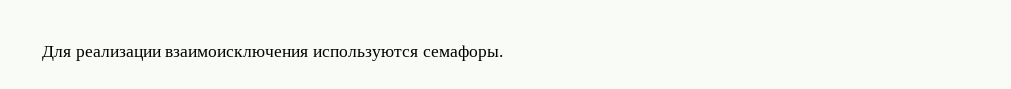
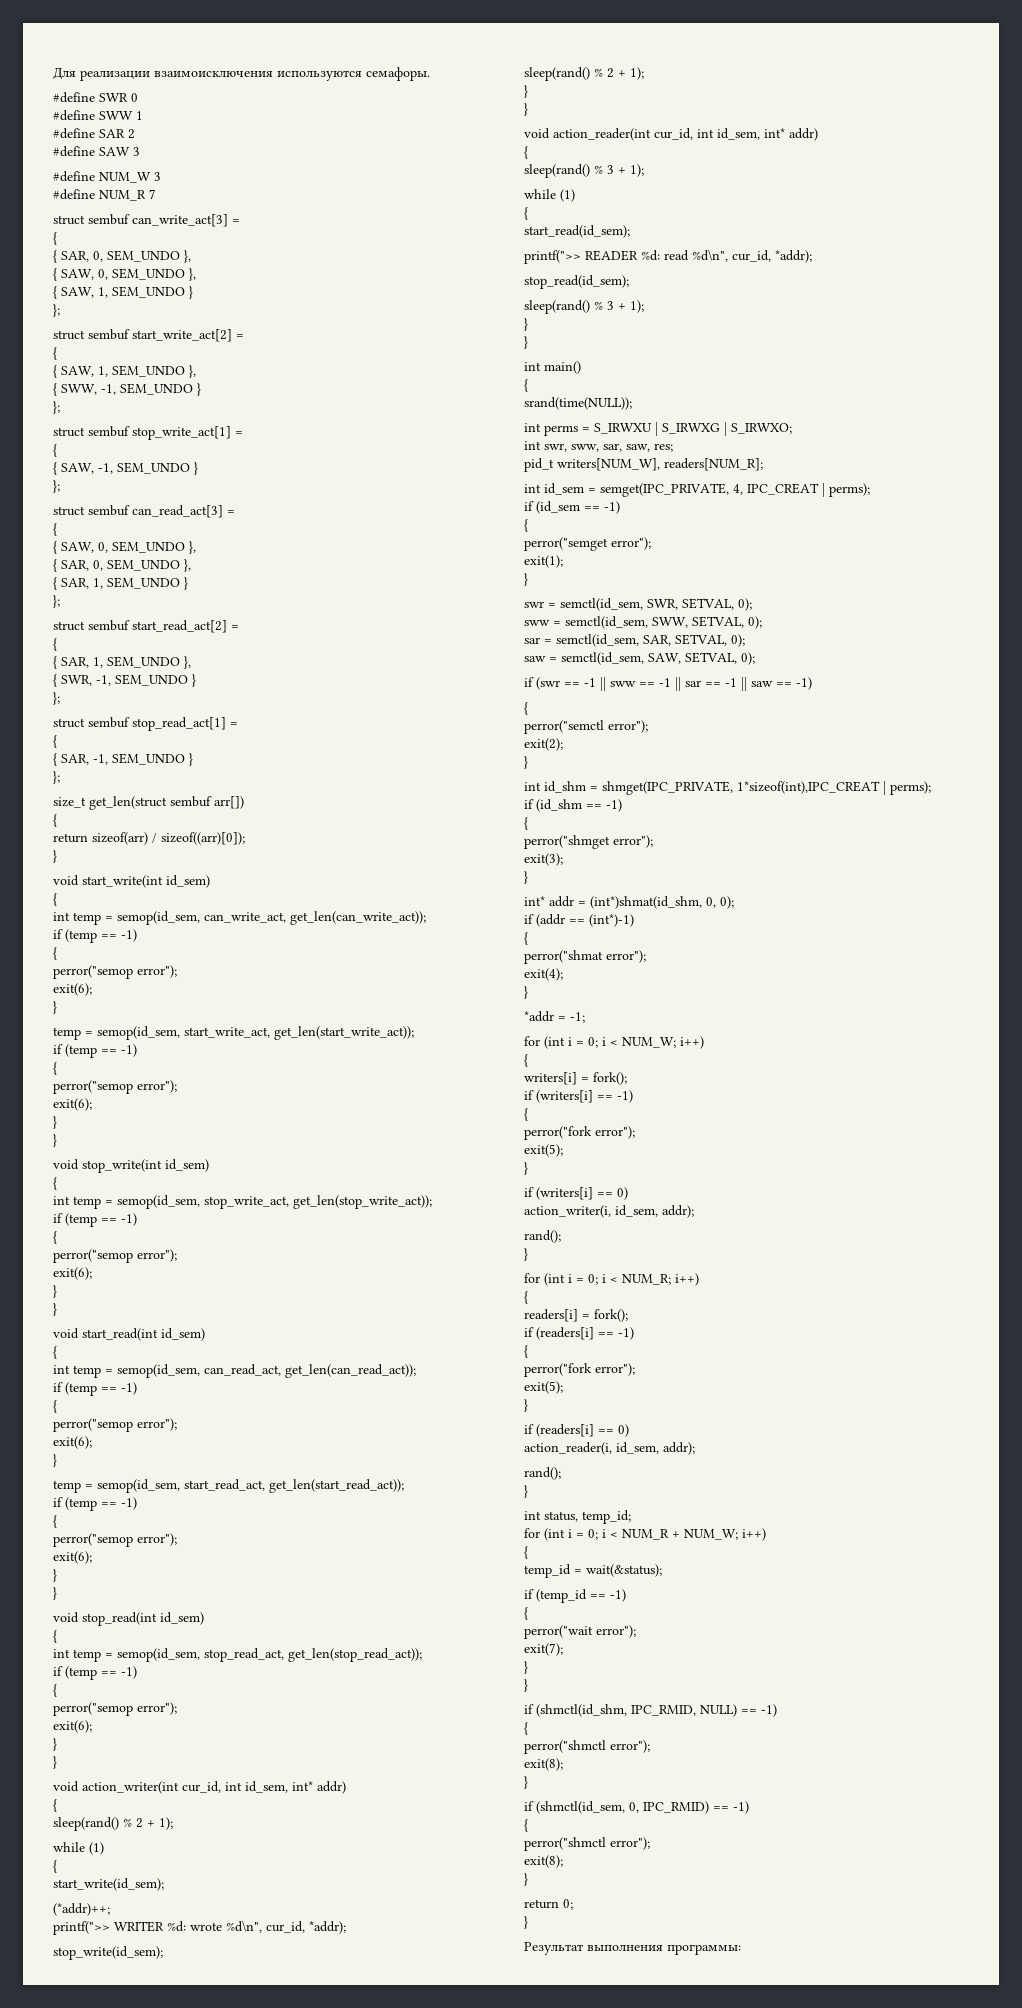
+ #define SWR 0
+ #define SWW 1
+ #define SAR 2
+ #define SAW 3
+ #define NUM_W 3
+ #define NUM_R 7
+ struct sembuf can_write_act[3] =
+ {
+ { SAR, 0, SEM_UNDO },
+ { SAW, 0, SEM_UNDO },
+ { SAW, 1, SEM_UNDO }
+ };
+ struct sembuf start_write_act[2] =
+ {
+ { SAW, 1, SEM_UNDO },
+ { SWW, -1, SEM_UNDO }
+ };
+ struct sembuf stop_write_act[1] =
+ {
+ { SAW, -1, SEM_UNDO }
+ };
+ struct sembuf can_read_act[3] =
+ {
+ { SAW, 0, SEM_UNDO },
+ { SAR, 0, SEM_UNDO },
+ { SAR, 1, SEM_UNDO }
+ };
+ struct sembuf start_read_act[2] =
+ {
+ { SAR, 1, SEM_UNDO },
+ { SWR, -1, SEM_UNDO }
+ };
+ struct sembuf stop_read_act[1] =
+ {
+ { SAR, -1, SEM_UNDO }
+ };
+ size_t get_len(struct sembuf arr[])
+ {
+ return sizeof(arr) / sizeof((arr)[0]);
+ }
+ void start_write(int id_sem)
+ {
+ int temp = semop(id_sem, can_write_act, get_len(can_write_act));
+ if (temp == -1)
+ {
+ perror("semop error");
+ exit(6);
+ }
+ temp = semop(id_sem, start_write_act, get_len(start_write_act));
+ if (temp == -1)
+ {
+ perror("semop error");
+ exit(6);
+ }
+ }
+ void stop_write(int id_sem)
+ {
+ int temp = semop(id_sem, stop_write_act, get_len(stop_write_act));
+ if (temp == -1)
+ {
+ perror("semop error");
+ exit(6);
+ }
+ }
+ void start_read(int id_sem)
+ {
+ int temp = semop(id_sem, can_read_act, get_len(can_read_act));
+ if (temp == -1)
+ {
+ perror("semop error");
+ exit(6);
+ }
+ temp = semop(id_sem, start_read_act, get_len(start_read_act));
+ if (temp == -1)
+ {
+ perror("semop error");
+ exit(6);
+ }
+ }
+ void stop_read(int id_sem)
+ {
+ int temp = semop(id_sem, stop_read_act, get_len(stop_read_act));
+ if (temp == -1)
+ {
+ perror("semop error");
+ exit(6);
+ }
+ }
+ void action_writer(int cur_id, int id_sem, int* addr)
+ {
+ sleep(rand() % 2 + 1);
+ while (1)
+ {
+ start_write(id_sem);
+ (*addr)++;
+ printf(">> WRITER %d: wrote %d\n", cur_id, *addr);
+ stop_write(id_sem);
+ sleep(rand() % 2 + 1);
+ }
+ }
+ void action_reader(int cur_id, int id_sem, int* addr)
+ {
+ sleep(rand() % 3 + 1);
+ while (1)
+ {
+ start_read(id_sem);
+ printf(">> READER %d: read %d\n", cur_id, *addr);
+ stop_read(id_sem);
+ sleep(rand() % 3 + 1);
+ }
+ }
+ int main()
+ {
+ srand(time(NULL));
+ int perms = S_IRWXU | S_IRWXG | S_IRWXO;
+ int swr, sww, sar, saw, res;
+ pid_t writers[NUM_W], readers[NUM_R];
+ int id_sem = semget(IPC_PRIVATE, 4, IPC_CREAT | perms);
+ if (id_sem == -1)
+ {
+ perror("semget error");
+ exit(1);
+ }
+ swr = semctl(id_sem, SWR, SETVAL, 0);
+ sww = semctl(id_sem, SWW, SETVAL, 0);
+ sar = semctl(id_sem, SAR, SETVAL, 0);
+ saw = semctl(id_sem, SAW, SETVAL, 0);
+ if (swr == -1 || sww == -1 || sar == -1 || saw == -1)
+ {
+ perror("semctl error");
+ exit(2);
+ }
+ int id_shm = shmget(IPC_PRIVATE, 1*sizeof(int),IPC_CREAT | perms);
+ if (id_shm == -1)
+ {
+ perror("shmget error");
+ exit(3);
+ }
+ int* addr = (int*)shmat(id_shm, 0, 0);
+ if (addr == (int*)-1)
+ {
+ perror("shmat error");
+ exit(4);
+ }
+ *addr = -1;
+ for (int i = 0; i < NUM_W; i++)
+ {
+ writers[i] = fork();
+ if (writers[i] == -1)
+ {
+ perror("fork error");
+ exit(5);
+ }
+ if (writers[i] == 0)
+ action_writer(i, id_sem, addr);
+ rand();
+ }
+ for (int i = 0; i < NUM_R; i++)
+ {
+ readers[i] = fork();
+ if (readers[i] == -1)
+ {
+ perror("fork error");
+ exit(5);
+ }
+ if (readers[i] == 0)
+ action_reader(i, id_sem, addr);
+ rand();
+ }
+ int status, temp_id;
+ for (int i = 0; i < NUM_R + NUM_W; i++)
+ {
+ temp_id = wait(&status);
+ if (temp_id == -1)
+ {
+ perror("wait error");
+ exit(7);
+ }
+ }
+ if (shmctl(id_shm, IPC_RMID, NULL) == -1)
+ {
+ perror("shmctl error");
+ exit(8);
+ }
+ if (shmctl(id_sem, 0, IPC_RMID) == -1)
+ {
+ perror("shmctl error");
+ exit(8);
+ }
+ return 0;
+ }
+ Результат выполнения программы:

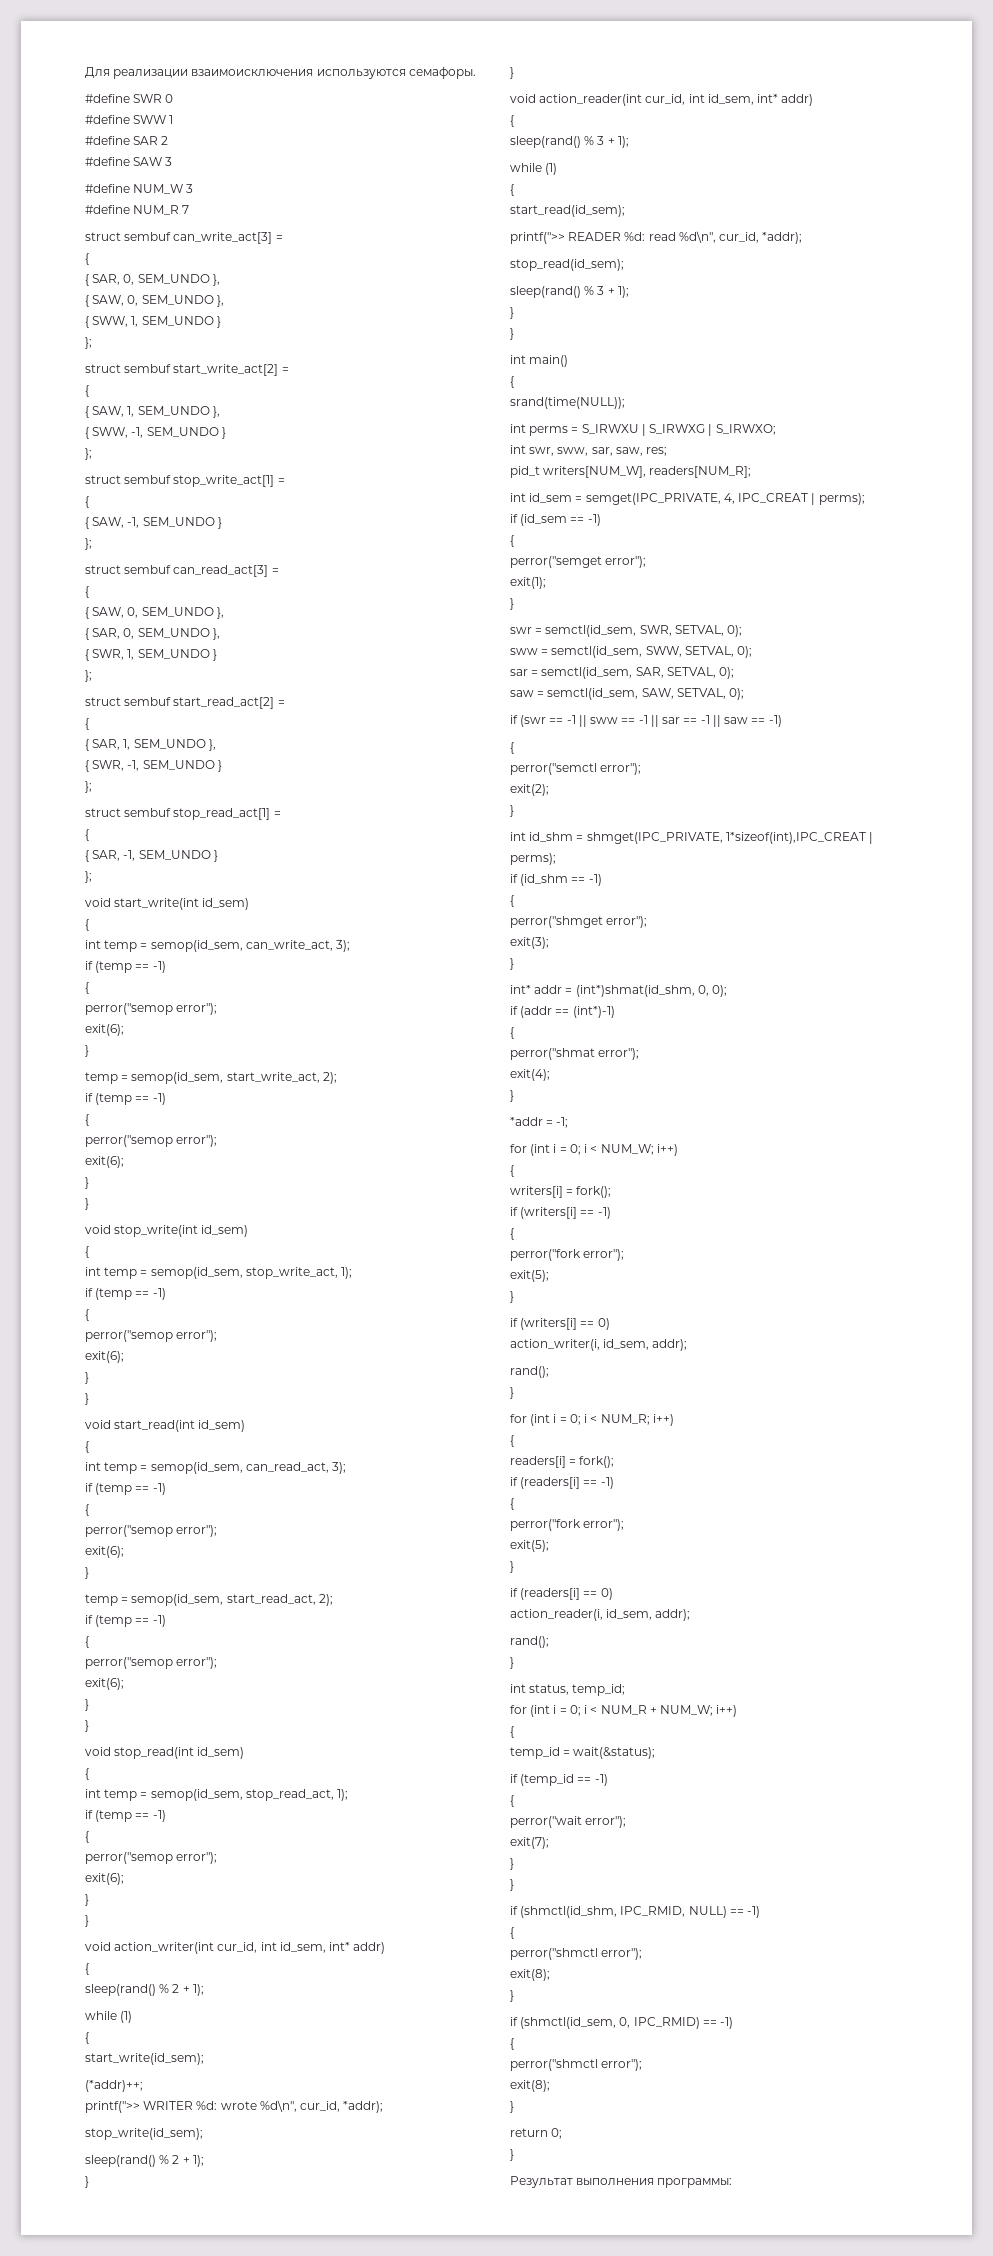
- { SAW, 1, SEM_UNDO }
+ { SWW, 1, SEM_UNDO }
- { SAR, 1, SEM_UNDO }
+ { SWR, 1, SEM_UNDO }
- size_t get_len(struct sembuf arr[])
- {
- return sizeof(arr) / sizeof((arr)[0]);
- }
- int temp = semop(id_sem, can_write_act, get_len(can_write_act));
+ int temp = semop(id_sem, can_write_act, 3);
- temp = semop(id_sem, start_write_act, get_len(start_write_act));
+ temp = semop(id_sem, start_write_act, 2);
- int temp = semop(id_sem, stop_write_act, get_len(stop_write_act));
+ int temp = semop(id_sem, stop_write_act, 1);
- int temp = semop(id_sem, can_read_act, get_len(can_read_act));
+ int temp = semop(id_sem, can_read_act, 3);
- temp = semop(id_sem, start_read_act, get_len(start_read_act));
+ temp = semop(id_sem, start_read_act, 2);
- int temp = semop(id_sem, stop_read_act, get_len(stop_read_act));
+ int temp = semop(id_sem, stop_read_act, 1);

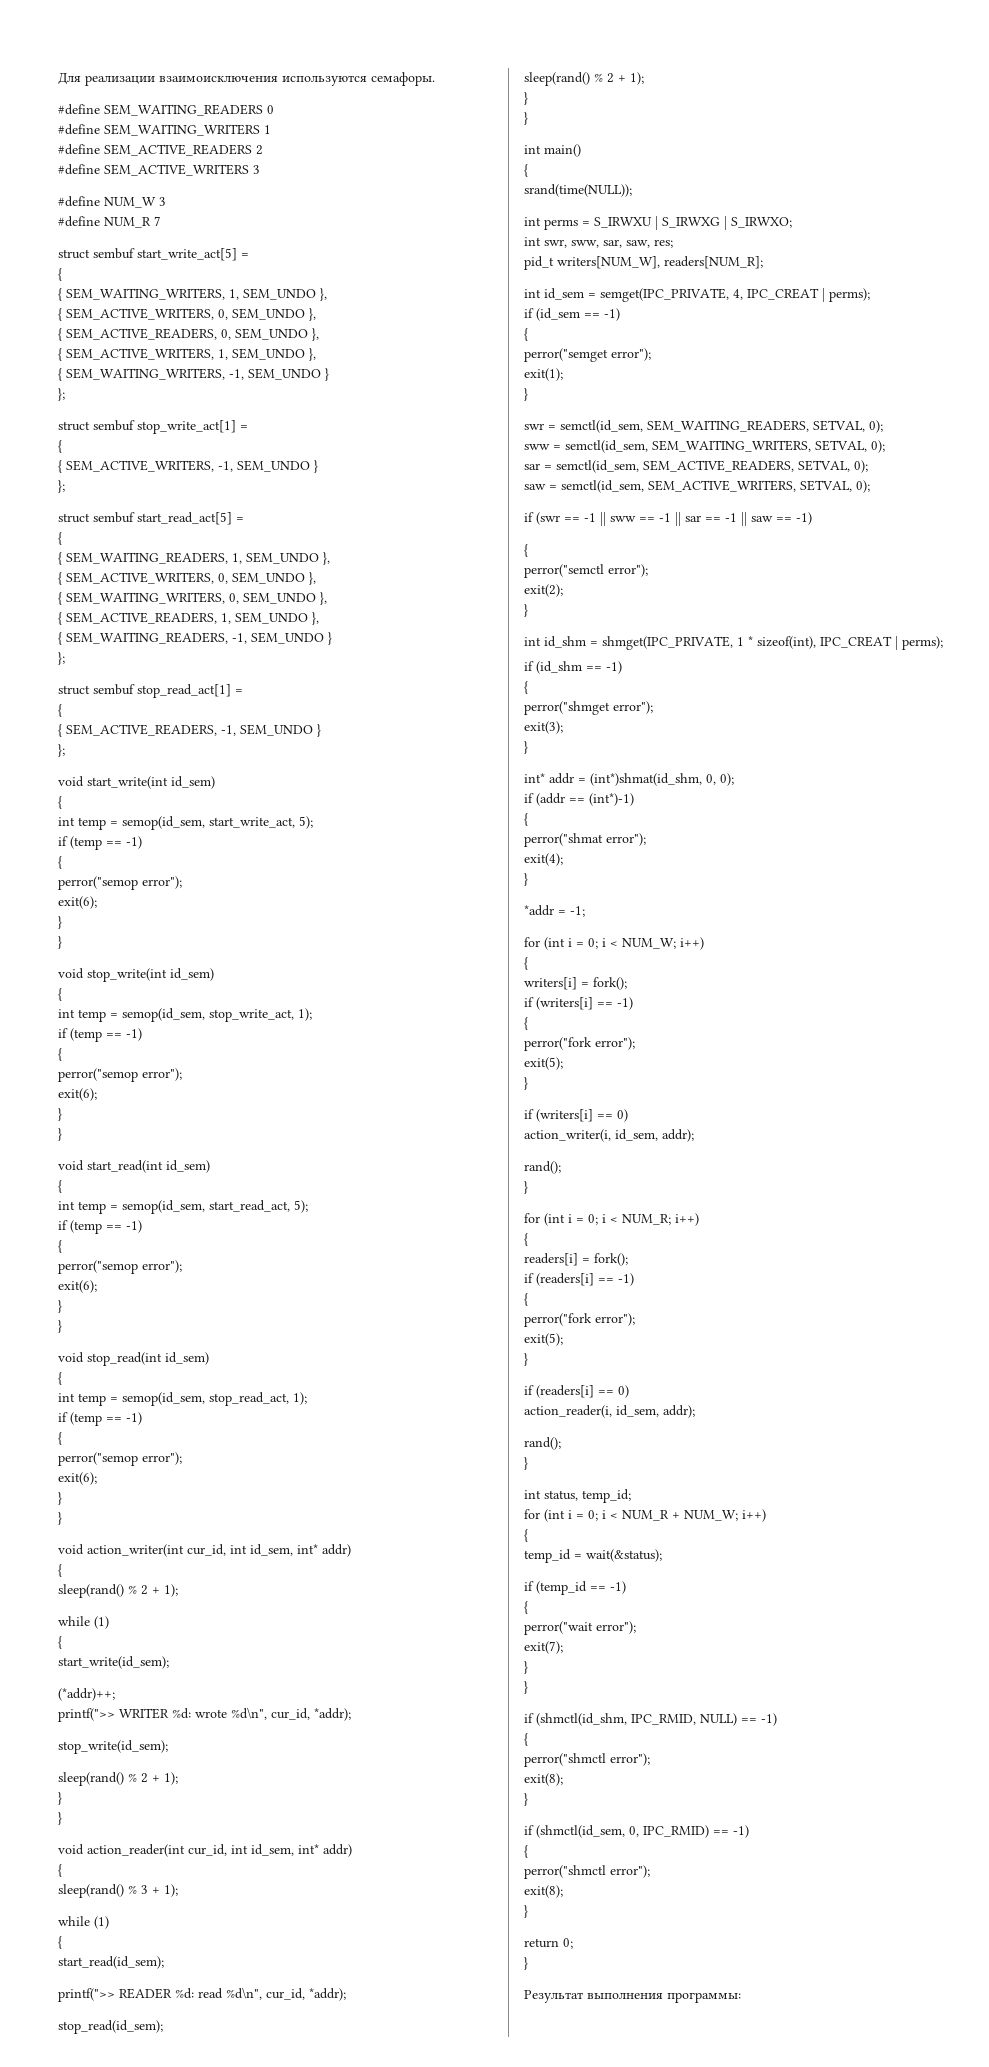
- #define SWR 0
+ #define SEM_WAITING_READERS 0
- #define SWW 1
+ #define SEM_WAITING_WRITERS 1
- #define SAR 2
+ #define SEM_ACTIVE_READERS 2
- #define SAW 3
+ #define SEM_ACTIVE_WRITERS 3
- struct sembuf can_write_act[3] =
+ struct sembuf start_write_act[5] =
  {
- { SAR, 0, SEM_UNDO },
- { SAW, 0, SEM_UNDO },
- { SWW, 1, SEM_UNDO }
- };
- struct sembuf start_write_act[2] =
- {
- { SAW, 1, SEM_UNDO },
- { SWW, -1, SEM_UNDO }
+ { SEM_WAITING_WRITERS, 1, SEM_UNDO },
+ { SEM_ACTIVE_WRITERS, 0, SEM_UNDO },
+ { SEM_ACTIVE_READERS, 0, SEM_UNDO },
+ { SEM_ACTIVE_WRITERS, 1, SEM_UNDO },
+ { SEM_WAITING_WRITERS, -1, SEM_UNDO }
- { SAW, -1, SEM_UNDO }
+ { SEM_ACTIVE_WRITERS, -1, SEM_UNDO }
  };
- struct sembuf can_read_act[3] =
+ struct sembuf start_read_act[5] =
  {
- { SAW, 0, SEM_UNDO },
- { SAR, 0, SEM_UNDO },
- { SWR, 1, SEM_UNDO }
- };
- struct sembuf start_read_act[2] =
- {
- { SAR, 1, SEM_UNDO },
- { SWR, -1, SEM_UNDO }
+ { SEM_WAITING_READERS, 1, SEM_UNDO },
+ { SEM_ACTIVE_WRITERS, 0, SEM_UNDO },
+ { SEM_WAITING_WRITERS, 0, SEM_UNDO },
+ { SEM_ACTIVE_READERS, 1, SEM_UNDO },
+ { SEM_WAITING_READERS, -1, SEM_UNDO }
- { SAR, -1, SEM_UNDO }
+ { SEM_ACTIVE_READERS, -1, SEM_UNDO }
- int temp = semop(id_sem, can_write_act, 3);
- if (temp == -1)
- {
- perror("semop error");
- exit(6);
- }
- temp = semop(id_sem, start_write_act, 2);
+ int temp = semop(id_sem, start_write_act, 5);
- int temp = semop(id_sem, can_read_act, 3);
- if (temp == -1)
- {
- perror("semop error");
- exit(6);
- }
- temp = semop(id_sem, start_read_act, 2);
+ int temp = semop(id_sem, start_read_act, 5);
  stop_read(id_sem);
- sleep(rand() % 3 + 1);
+ sleep(rand() % 2 + 1);
- swr = semctl(id_sem, SWR, SETVAL, 0);
+ swr = semctl(id_sem, SEM_WAITING_READERS, SETVAL, 0);
- sww = semctl(id_sem, SWW, SETVAL, 0);
+ sww = semctl(id_sem, SEM_WAITING_WRITERS, SETVAL, 0);
- sar = semctl(id_sem, SAR, SETVAL, 0);
+ sar = semctl(id_sem, SEM_ACTIVE_READERS, SETVAL, 0);
- saw = semctl(id_sem, SAW, SETVAL, 0);
+ saw = semctl(id_sem, SEM_ACTIVE_WRITERS, SETVAL, 0);
- int id_shm = shmget(IPC_PRIVATE, 1*sizeof(int),IPC_CREAT | perms);
+ int id_shm = shmget(IPC_PRIVATE, 1 * sizeof(int), IPC_CREAT | perms);

